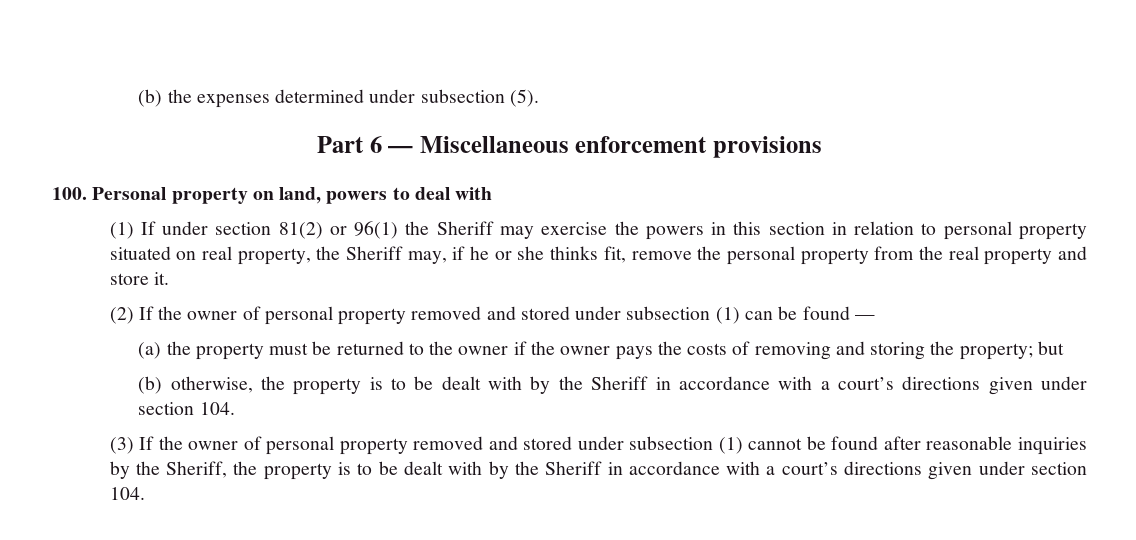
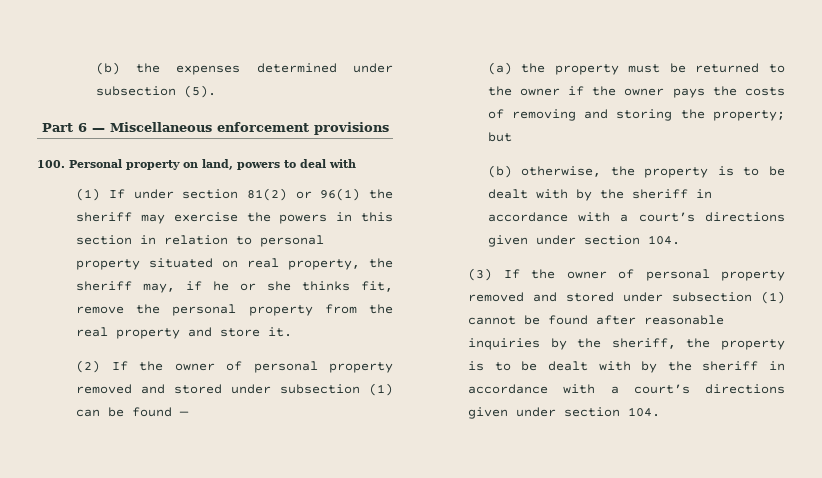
- (1) If under section 81(2) or 96(1) the Sheriff may exercise the powers in this section in relation to personal property situated on real property, the Sheriff may, if he or she thinks fit, remove the personal property from the real property and store it.
+ (1) If under section 81(2) or 96(1) the sheriff may exercise the powers in this section in relation to personal property situated on real property, the sheriff may, if he or she thinks fit, remove the personal property from the real property and store it.
- (b) otherwise, the property is to be dealt with by the Sheriff in accordance with a court’s directions given under section 104.
+ (b) otherwise, the property is to be dealt with by the sheriff in accordance with a court’s directions given under section 104.
- (3) If the owner of personal property removed and stored under subsection (1) cannot be found after reasonable inquiries by the Sheriff, the property is to be dealt with by the Sheriff in accordance with a court’s directions given under section 104.
+ (3) If the owner of personal property removed and stored under subsection (1) cannot be found after reasonable inquiries by the sheriff, the property is to be dealt with by the sheriff in accordance with a court’s directions given under section 104.

